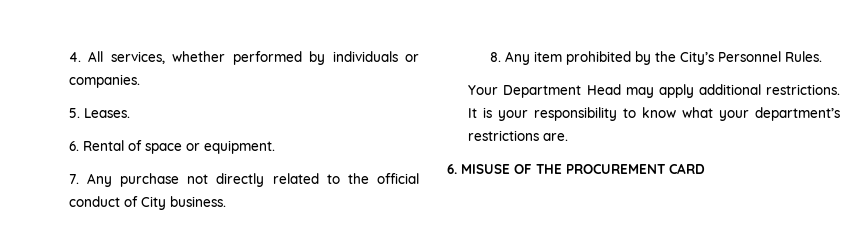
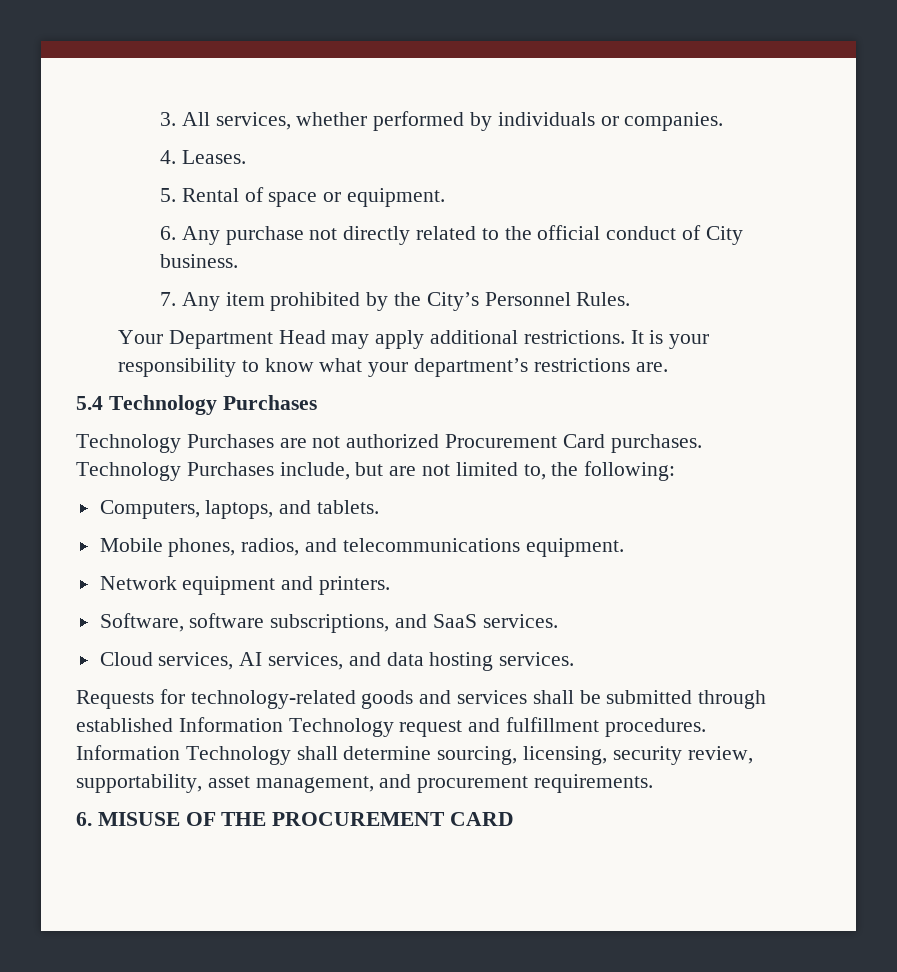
- 4. All services, whether performed by individuals or companies.
+ 3. All services, whether performed by individuals or companies.
- 5. Leases.
+ 4. Leases.
- 6. Rental of space or equipment.
+ 5. Rental of space or equipment.
- 7. Any purchase not directly related to the official conduct of City business.
+ 6. Any purchase not directly related to the official conduct of City business.
- 8. Any item prohibited by the City’s Personnel Rules.
+ 7. Any item prohibited by the City’s Personnel Rules.
+ 5.4 Technology Purchases
+ Technology Purchases are not authorized Procurement Card purchases. Technology Purchases include, but are not limited to, the following:
+ Computers, laptops, and tablets.
+ Mobile phones, radios, and telecommunications equipment.
+ Network equipment and printers.
+ Software, software subscriptions, and SaaS services.
+ Cloud services, AI services, and data hosting services.
+ Requests for technology-related goods and services shall be submitted through established Information Technology request and fulfillment procedures. Information Technology shall determine sourcing, licensing, security review, supportability, asset management, and procurement requirements.

